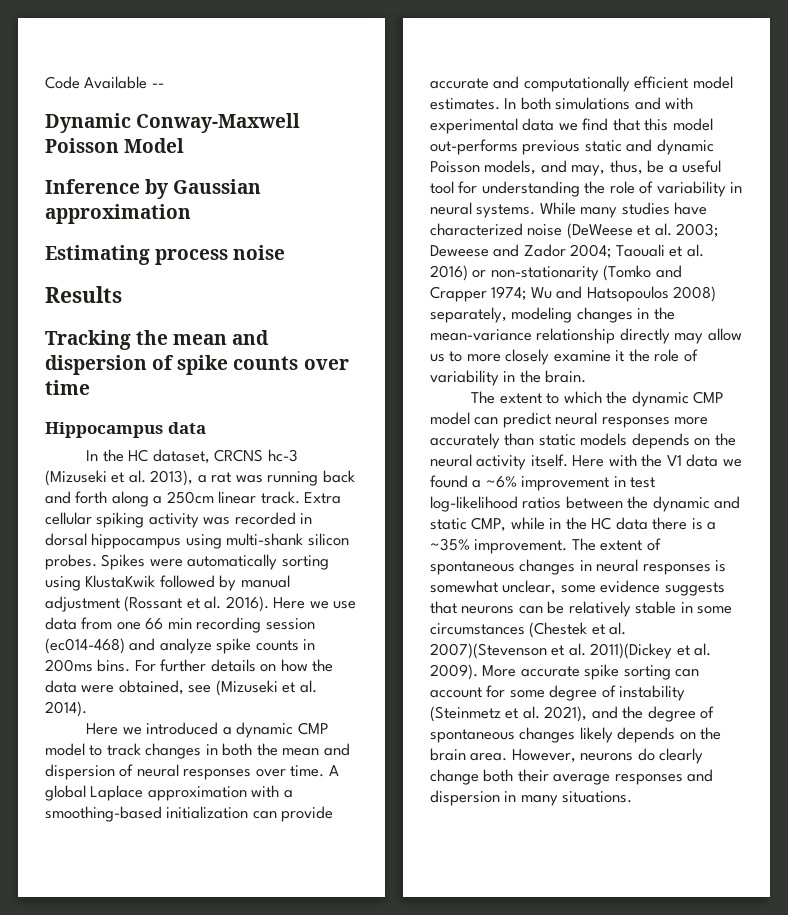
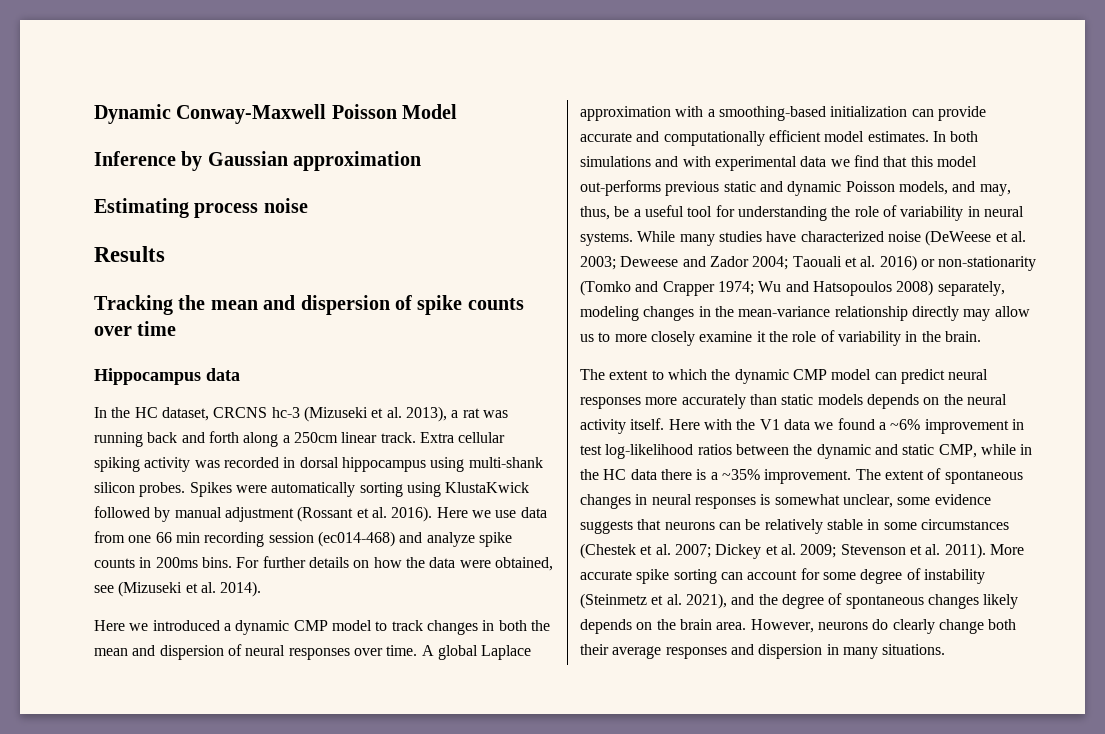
- Code Available --
- Spikes were automatically sorting using KlustaKwik followed by manual adjustment (Rossant et al. 2016).
+ Spikes were automatically sorting using KlustaKwick followed by manual adjustment (Rossant et al. 2016).
- The extent of spontaneous changes in neural responses is somewhat unclear, some evidence suggests that neurons can be relatively stable in some circumstances (Chestek et al. 2007)(Stevenson et al. 2011)(Dickey et al. 2009).
+ The extent of spontaneous changes in neural responses is somewhat unclear, some evidence suggests that neurons can be relatively stable in some circumstances (Chestek et al. 2007; Dickey et al. 2009; Stevenson et al. 2011).

